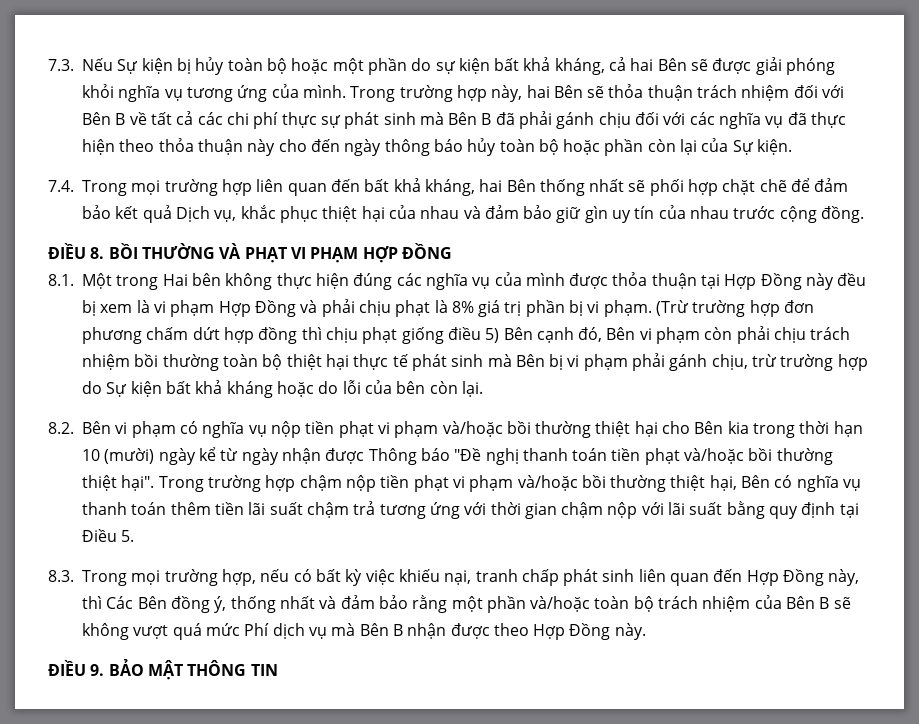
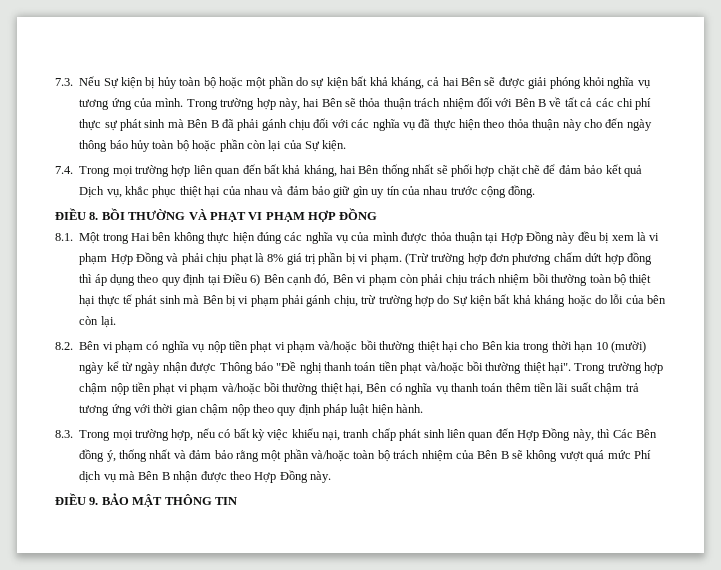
- (Trừ trường hợp đơn phương chấm dứt hợp đồng thì chịu phạt giống điều 5) Bên cạnh đó, Bên vi phạm còn phải chịu trách nhiệm bồi thường toàn bộ thiệt hại thực tế phát sinh mà Bên bị vi phạm phải gánh chịu, trừ trường hợp do Sự kiện bất khả kháng hoặc do lỗi của bên còn lại.
+ (Trừ trường hợp đơn phương chấm dứt hợp đồng thì áp dụng theo quy định tại Điều 6) Bên cạnh đó, Bên vi phạm còn phải chịu trách nhiệm bồi thường toàn bộ thiệt hại thực tế phát sinh mà Bên bị vi phạm phải gánh chịu, trừ trường hợp do Sự kiện bất khả kháng hoặc do lỗi của bên còn lại.
- Trong trường hợp chậm nộp tiền phạt vi phạm và/hoặc bồi thường thiệt hại, Bên có nghĩa vụ thanh toán thêm tiền lãi suất chậm trả tương ứng với thời gian chậm nộp với lãi suất bằng quy định tại Điều 5.
+ Trong trường hợp chậm nộp tiền phạt vi phạm và/hoặc bồi thường thiệt hại, Bên có nghĩa vụ thanh toán thêm tiền lãi suất chậm trả tương ứng với thời gian chậm nộp theo quy định pháp luật hiện hành.

